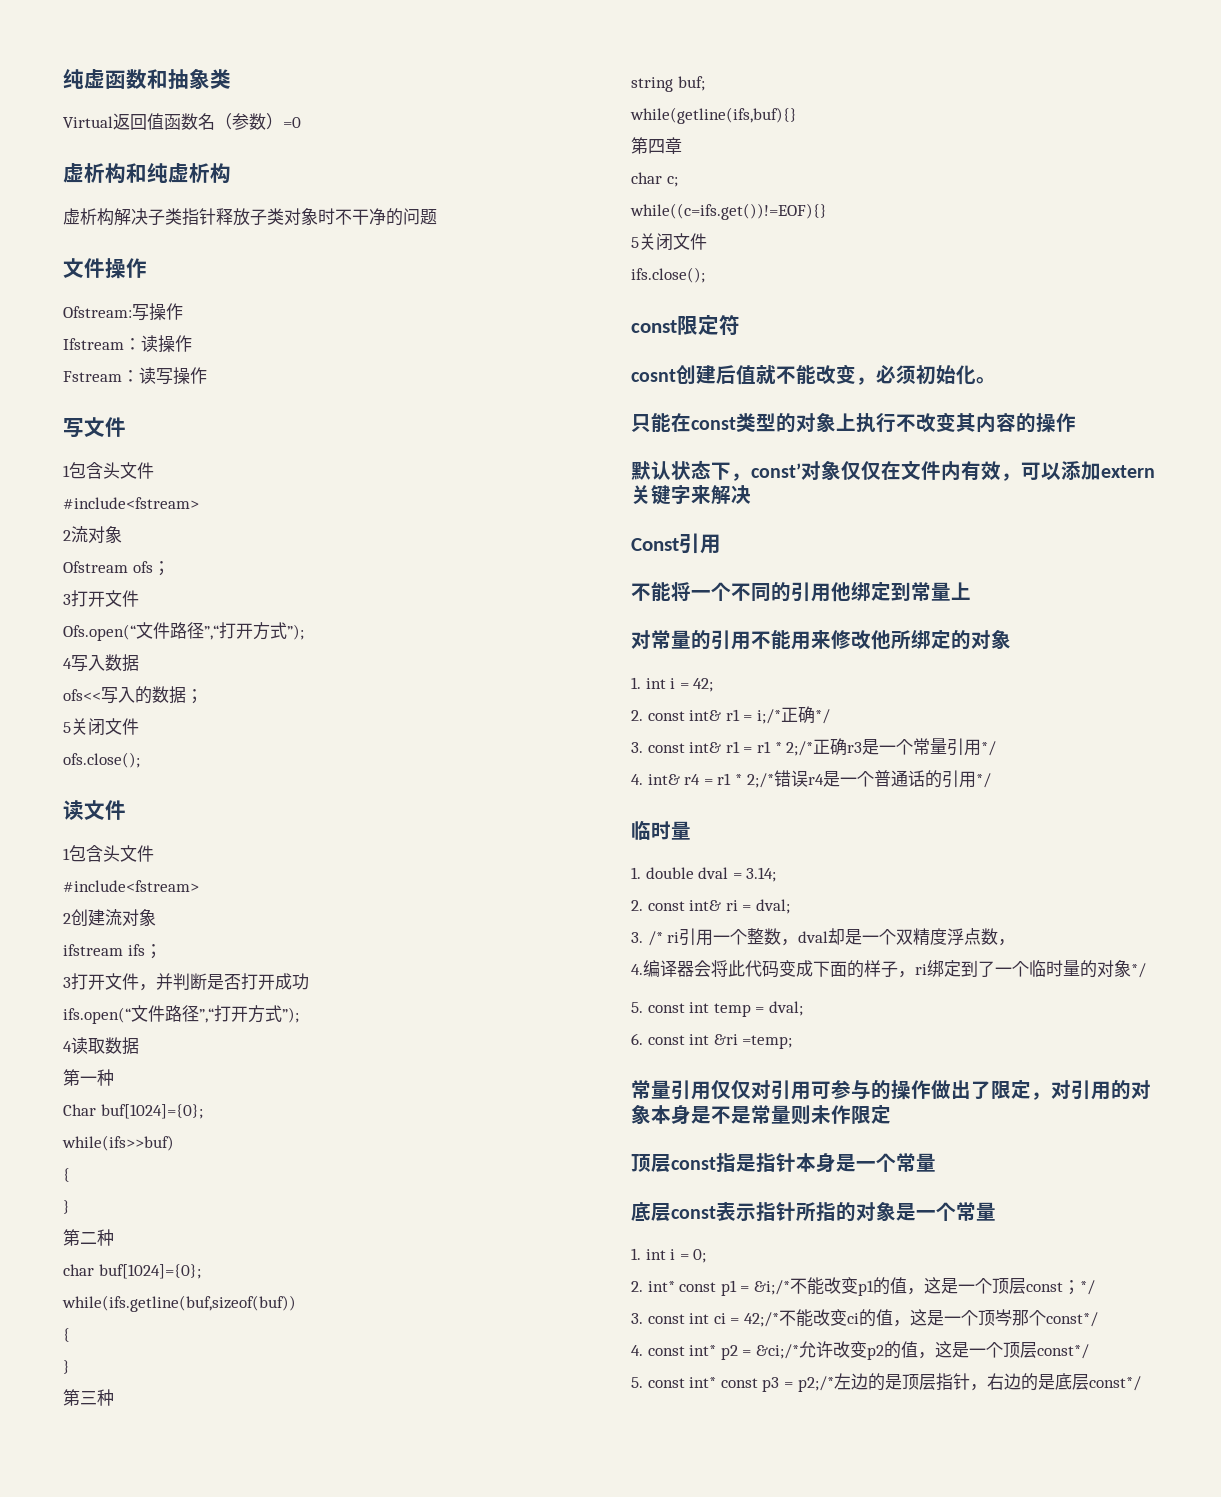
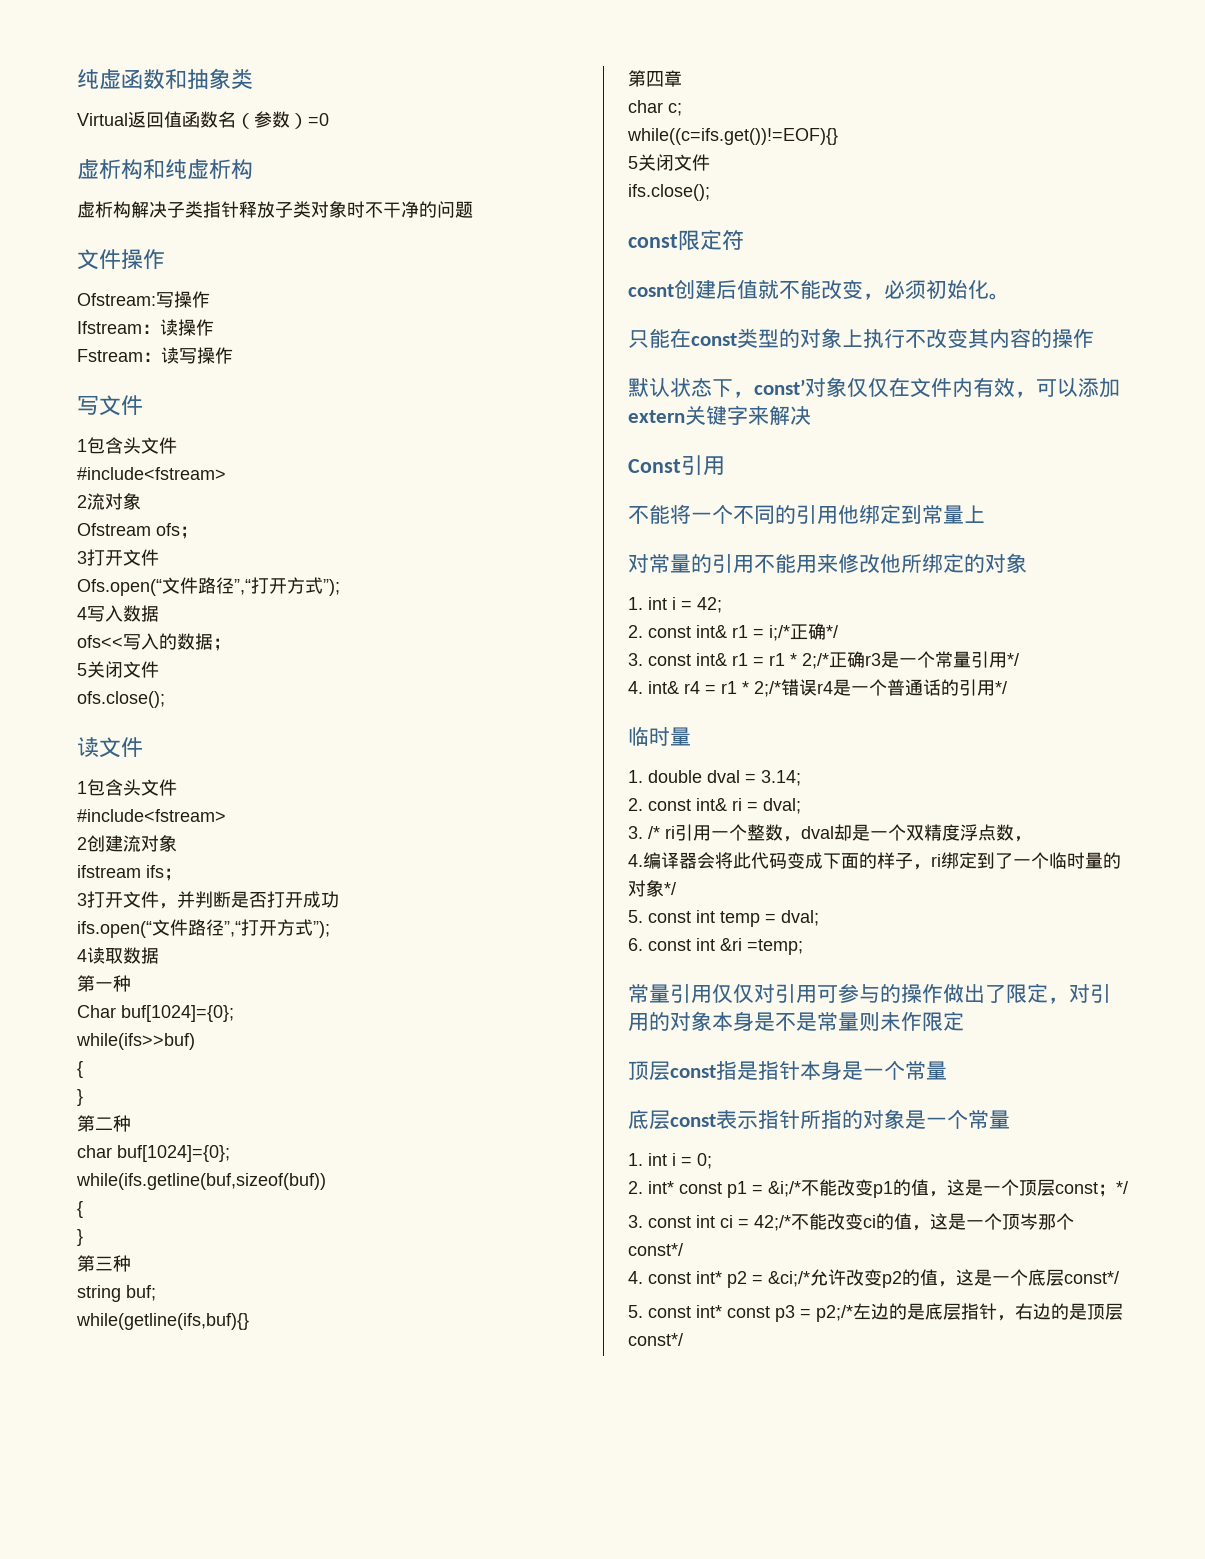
- 4. const int* p2 = &ci;/*允许改变p2的值，这是一个顶层const*/
+ 4. const int* p2 = &ci;/*允许改变p2的值，这是一个底层const*/
- 5. const int* const p3 = p2;/*左边的是顶层指针，右边的是底层const*/
+ 5. const int* const p3 = p2;/*左边的是底层指针，右边的是顶层const*/

